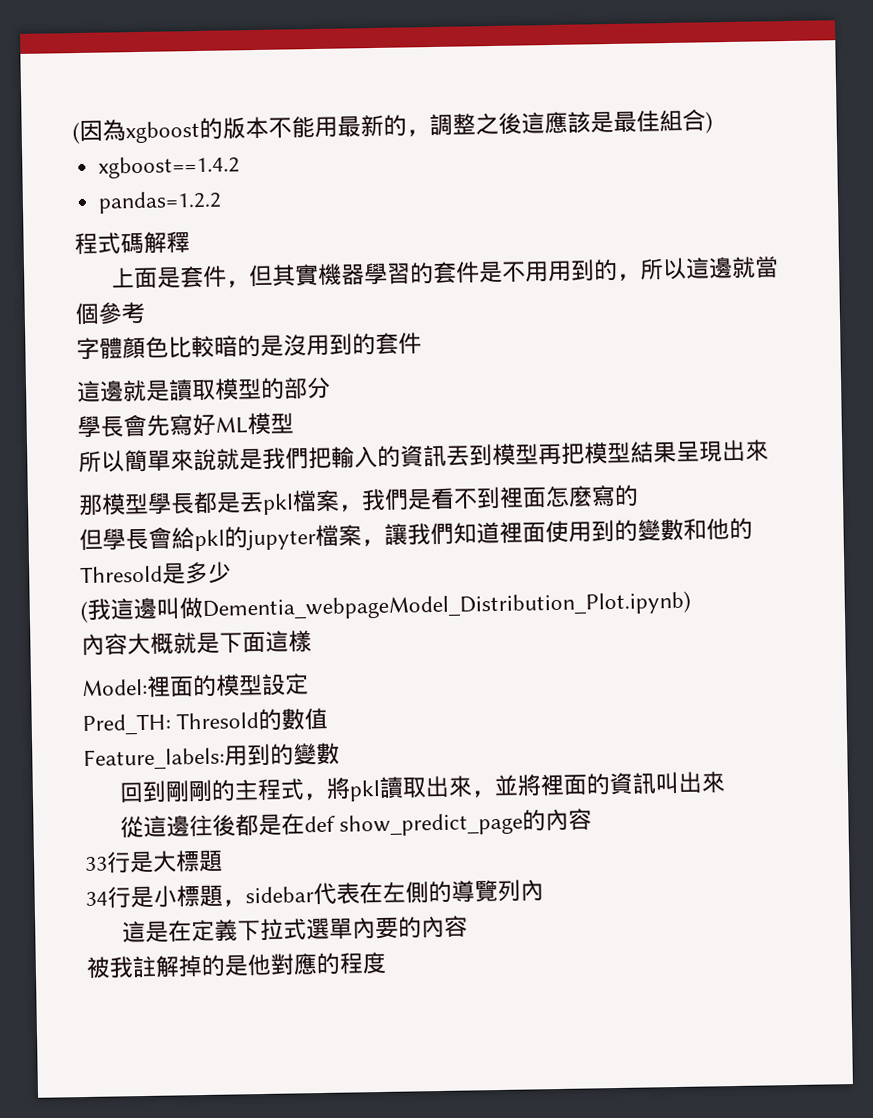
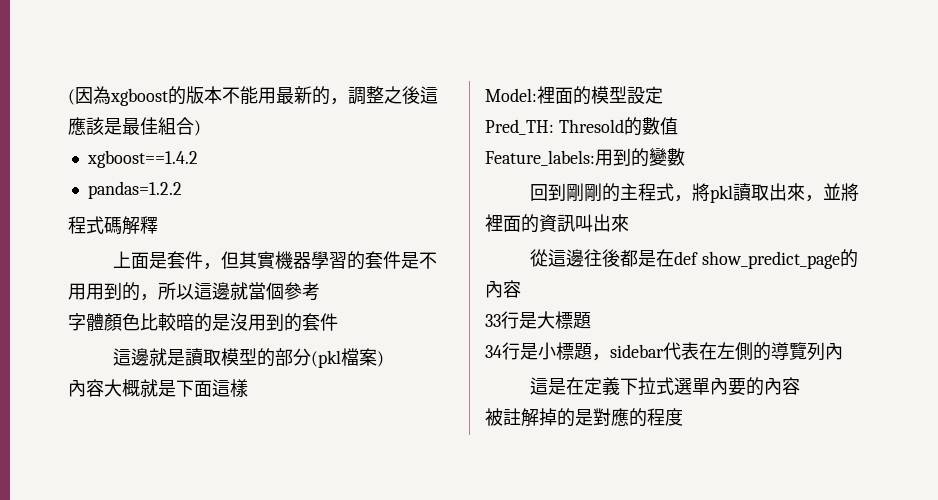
- 這邊就是讀取模型的部分
- 學長會先寫好ML模型
- 所以簡單來說就是我們把輸入的資訊丟到模型再把模型結果呈現出來
- 那模型學長都是丟pkl檔案，我們是看不到裡面怎麼寫的
- 但學長會給pkl的jupyter檔案，讓我們知道裡面使用到的變數和他的Thresold是多少
- (我這邊叫做Dementia_webpageModel_Distribution_Plot.ipynb)
+ 這邊就是讀取模型的部分(pkl檔案)
- 被我註解掉的是他對應的程度
+ 被註解掉的是對應的程度

